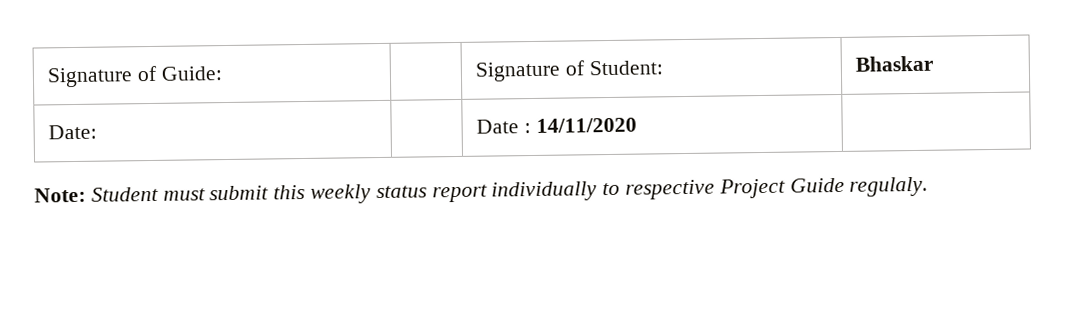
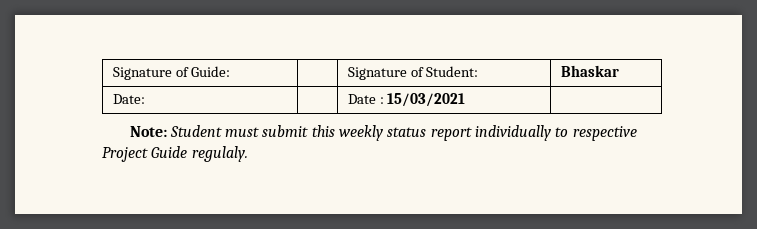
- Date: | | Date : 14/11/2020 |
+ Date: | | Date : 15/03/2021 |

